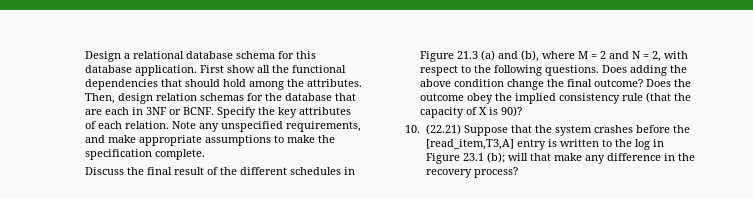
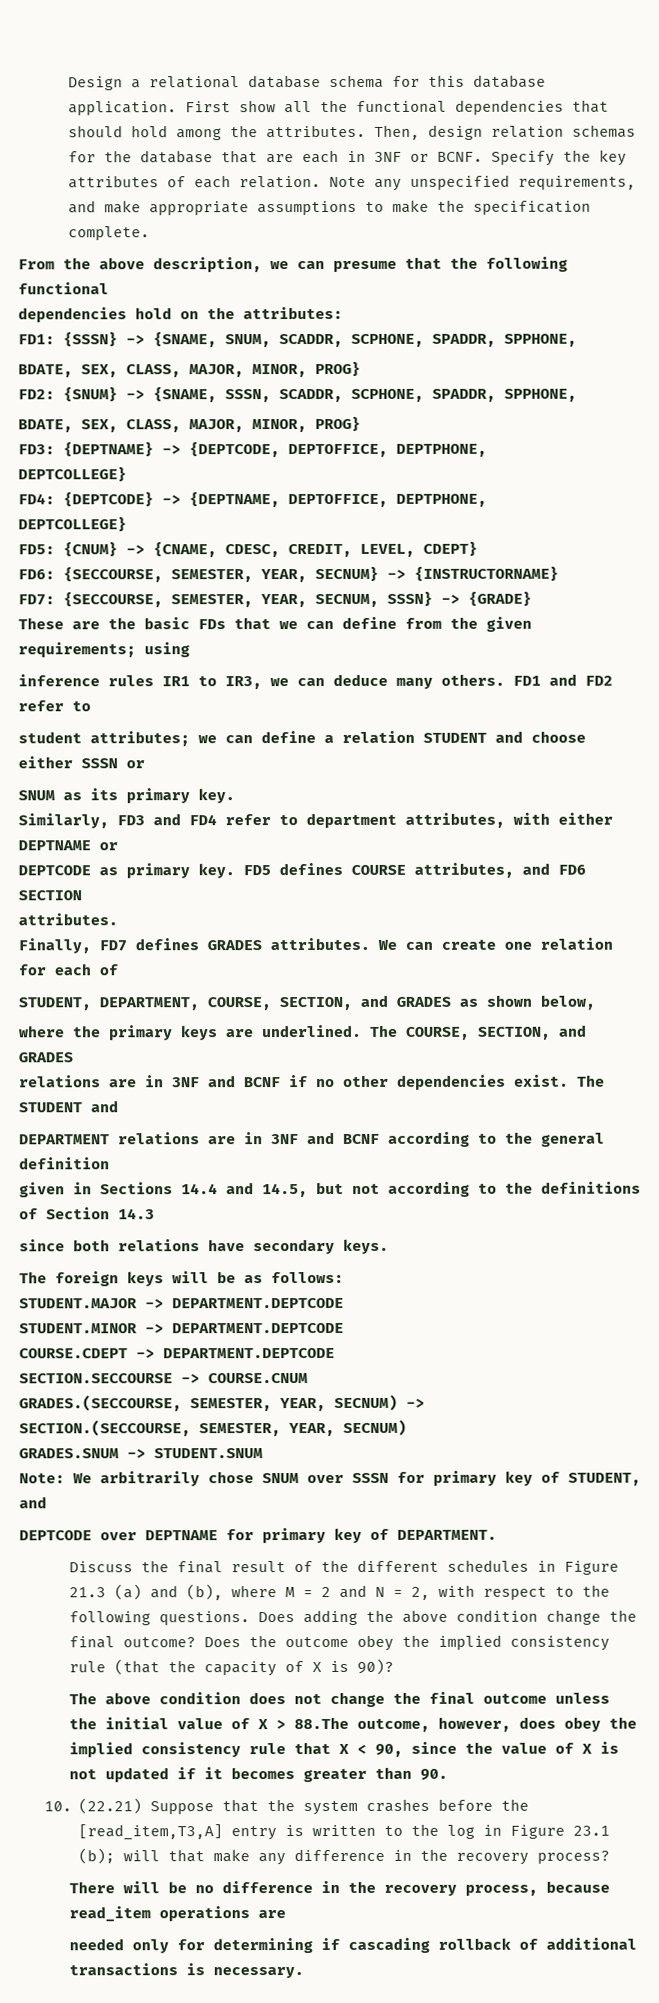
+ From the above description, we can presume that the following functional
+ dependencies hold on the attributes:
+ FD1: {SSSN} -> {SNAME, SNUM, SCADDR, SCPHONE, SPADDR, SPPHONE,
+ BDATE, SEX, CLASS, MAJOR, MINOR, PROG}
+ FD2: {SNUM} -> {SNAME, SSSN, SCADDR, SCPHONE, SPADDR, SPPHONE,
+ BDATE, SEX, CLASS, MAJOR, MINOR, PROG}
+ FD3: {DEPTNAME} -> {DEPTCODE, DEPTOFFICE, DEPTPHONE,
+ DEPTCOLLEGE}
+ FD4: {DEPTCODE} -> {DEPTNAME, DEPTOFFICE, DEPTPHONE,
+ DEPTCOLLEGE}
+ FD5: {CNUM} -> {CNAME, CDESC, CREDIT, LEVEL, CDEPT}
+ FD6: {SECCOURSE, SEMESTER, YEAR, SECNUM} -> {INSTRUCTORNAME}
+ FD7: {SECCOURSE, SEMESTER, YEAR, SECNUM, SSSN} -> {GRADE}
+ These are the basic FDs that we can define from the given requirements; using
+ inference rules IR1 to IR3, we can deduce many others. FD1 and FD2 refer to
+ student attributes; we can define a relation STUDENT and choose either SSSN or
+ SNUM as its primary key.
+ Similarly, FD3 and FD4 refer to department attributes, with either DEPTNAME or
+ DEPTCODE as primary key. FD5 defines COURSE attributes, and FD6 SECTION
+ attributes.
+ Finally, FD7 defines GRADES attributes. We can create one relation for each of
+ STUDENT, DEPARTMENT, COURSE, SECTION, and GRADES as shown below,
+ where the primary keys are underlined. The COURSE, SECTION, and GRADES
+ relations are in 3NF and BCNF if no other dependencies exist. The STUDENT and
+ DEPARTMENT relations are in 3NF and BCNF according to the general definition
+ given in Sections 14.4 and 14.5, but not according to the definitions of Section 14.3
+ since both relations have secondary keys.
+ The foreign keys will be as follows:
+ STUDENT.MAJOR -> DEPARTMENT.DEPTCODE
+ STUDENT.MINOR -> DEPARTMENT.DEPTCODE
+ COURSE.CDEPT -> DEPARTMENT.DEPTCODE
+ SECTION.SECCOURSE -> COURSE.CNUM
+ GRADES.(SECCOURSE, SEMESTER, YEAR, SECNUM) ->
+ SECTION.(SECCOURSE, SEMESTER, YEAR, SECNUM)
+ GRADES.SNUM -> STUDENT.SNUM
+ Note: We arbitrarily chose SNUM over SSSN for primary key of STUDENT, and
+ DEPTCODE over DEPTNAME for primary key of DEPARTMENT.
+ The above condition does not change the final outcome unless the initial value of X > 88.The outcome, however, does obey the implied consistency rule that X < 90, since the value of X is not updated if it becomes greater than 90.
+ There will be no difference in the recovery process, because read_item operations are
+ needed only for determining if cascading rollback of additional transactions is necessary.

